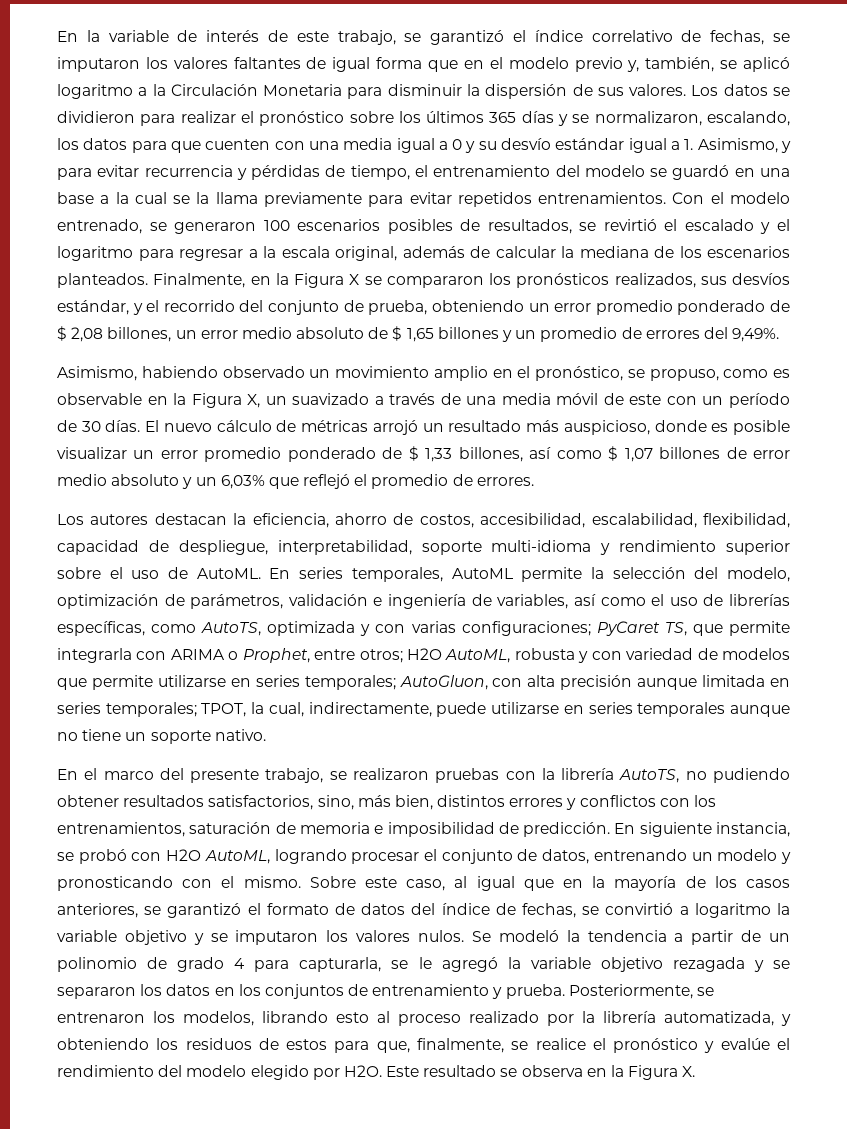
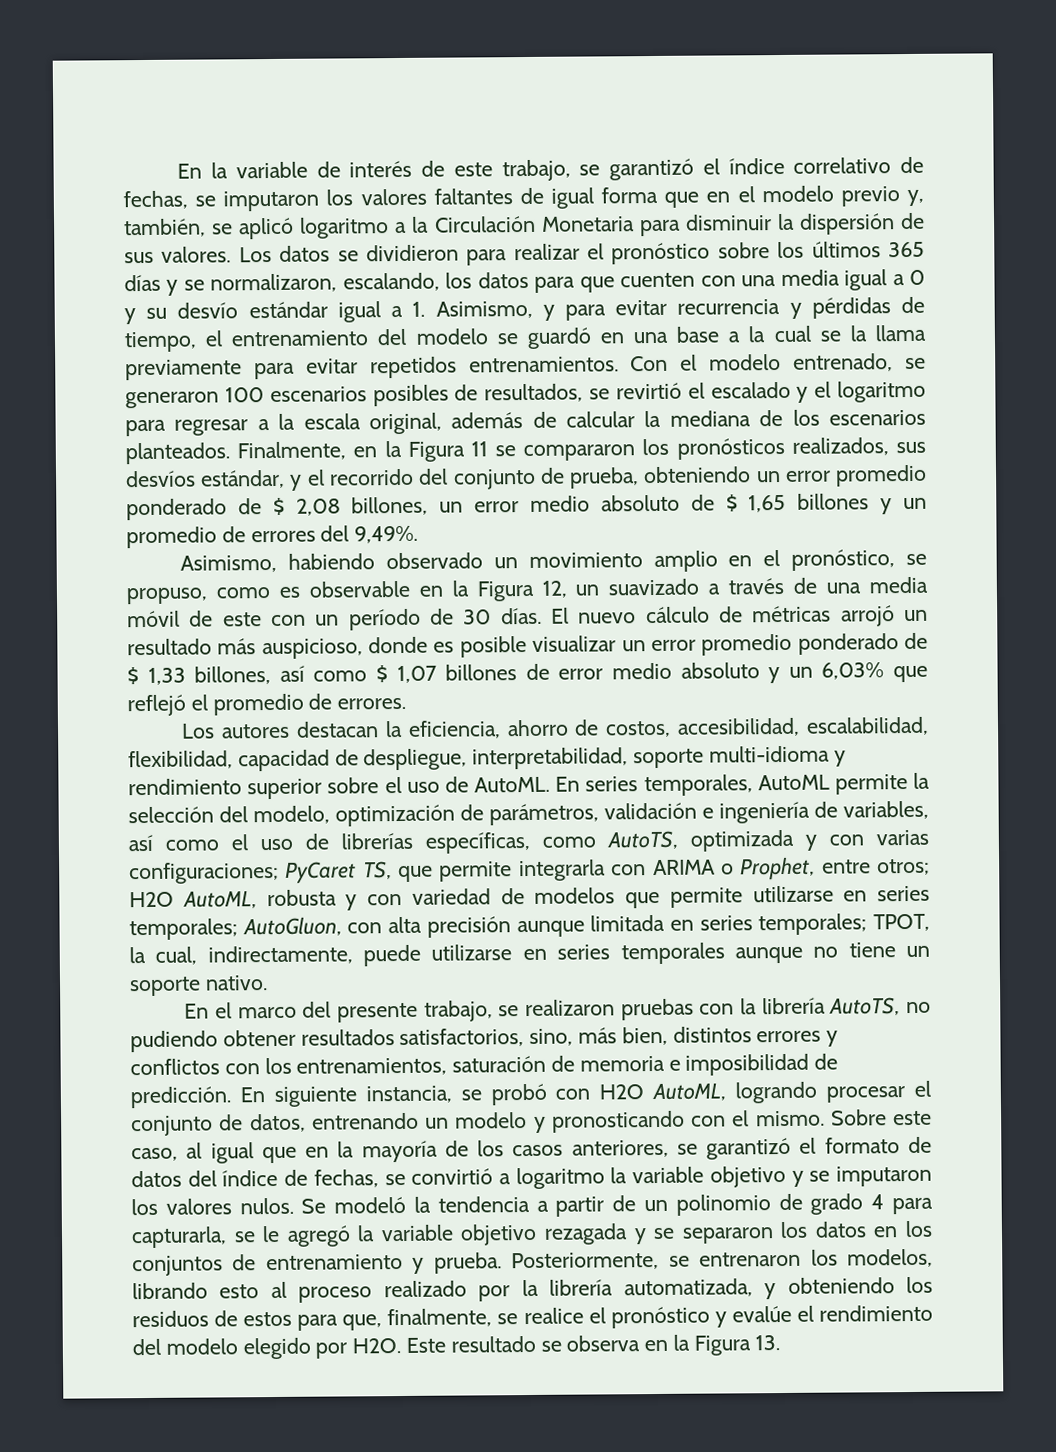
- Finalmente, en la Figura X se compararon los pronósticos realizados, sus desvíos estándar, y el recorrido del conjunto de prueba, obteniendo un error promedio ponderado de $ 2,08 billones, un error medio absoluto de $ 1,65 billones y un promedio de errores del 9,49%.
+ Finalmente, en la Figura 11 se compararon los pronósticos realizados, sus desvíos estándar, y el recorrido del conjunto de prueba, obteniendo un error promedio ponderado de $ 2,08 billones, un error medio absoluto de $ 1,65 billones y un promedio de errores del 9,49%.
- Asimismo, habiendo observado un movimiento amplio en el pronóstico, se propuso, como es observable en la Figura X, un suavizado a través de una media móvil de este con un período de 30 días.
+ Asimismo, habiendo observado un movimiento amplio en el pronóstico, se propuso, como es observable en la Figura 12, un suavizado a través de una media móvil de este con un período de 30 días.
- Posteriormente, se entrenaron los modelos, librando esto al proceso realizado por la librería automatizada, y obteniendo los residuos de estos para que, finalmente, se realice el pronóstico y evalúe el rendimiento del modelo elegido por H2O. Este resultado se observa en la Figura X.
+ Posteriormente, se entrenaron los modelos, librando esto al proceso realizado por la librería automatizada, y obteniendo los residuos de estos para que, finalmente, se realice el pronóstico y evalúe el rendimiento del modelo elegido por H2O. Este resultado se observa en la Figura 13.

